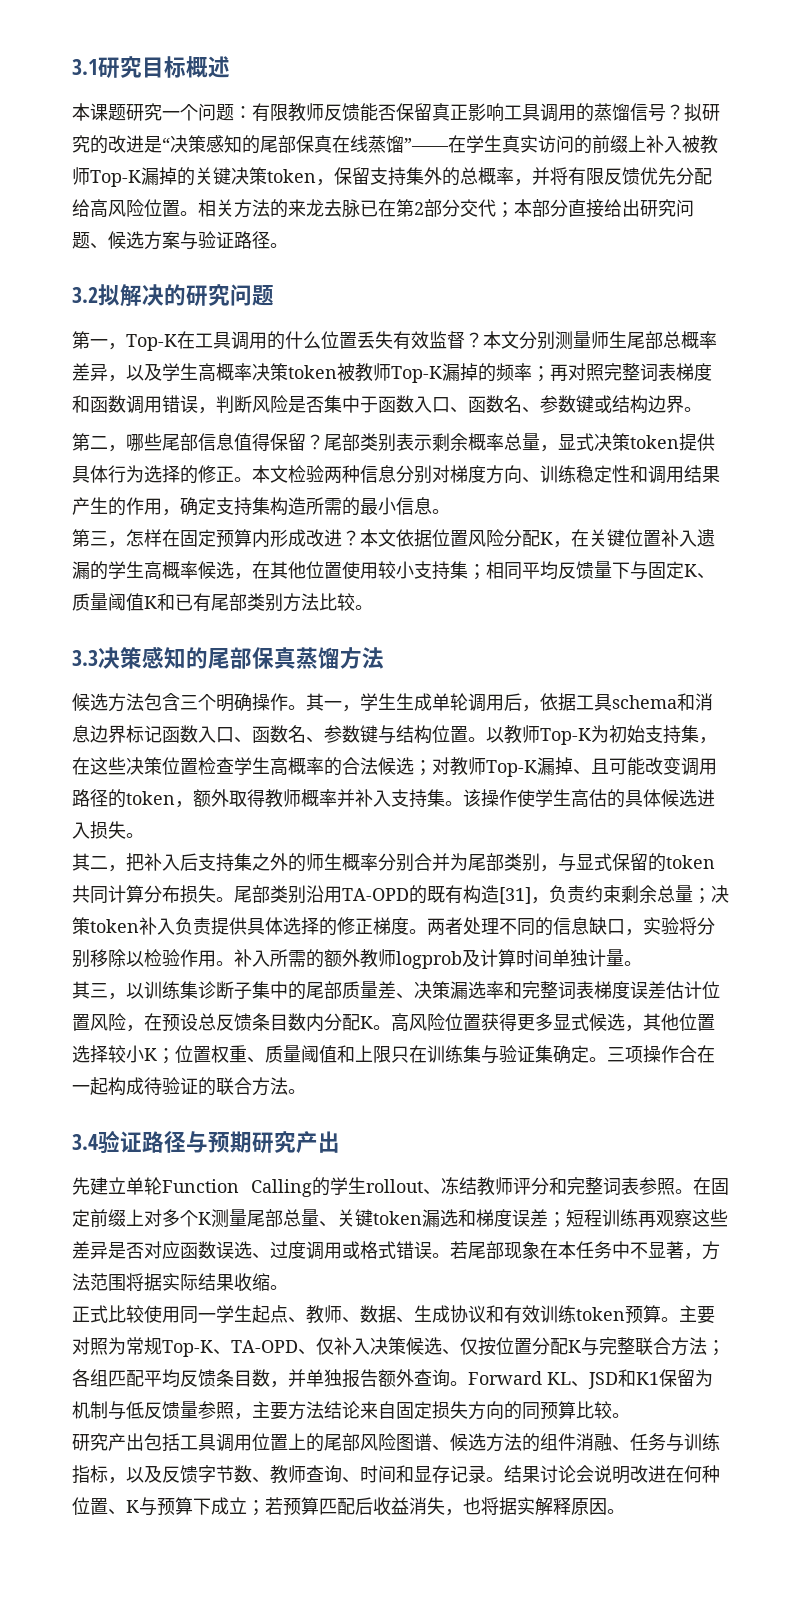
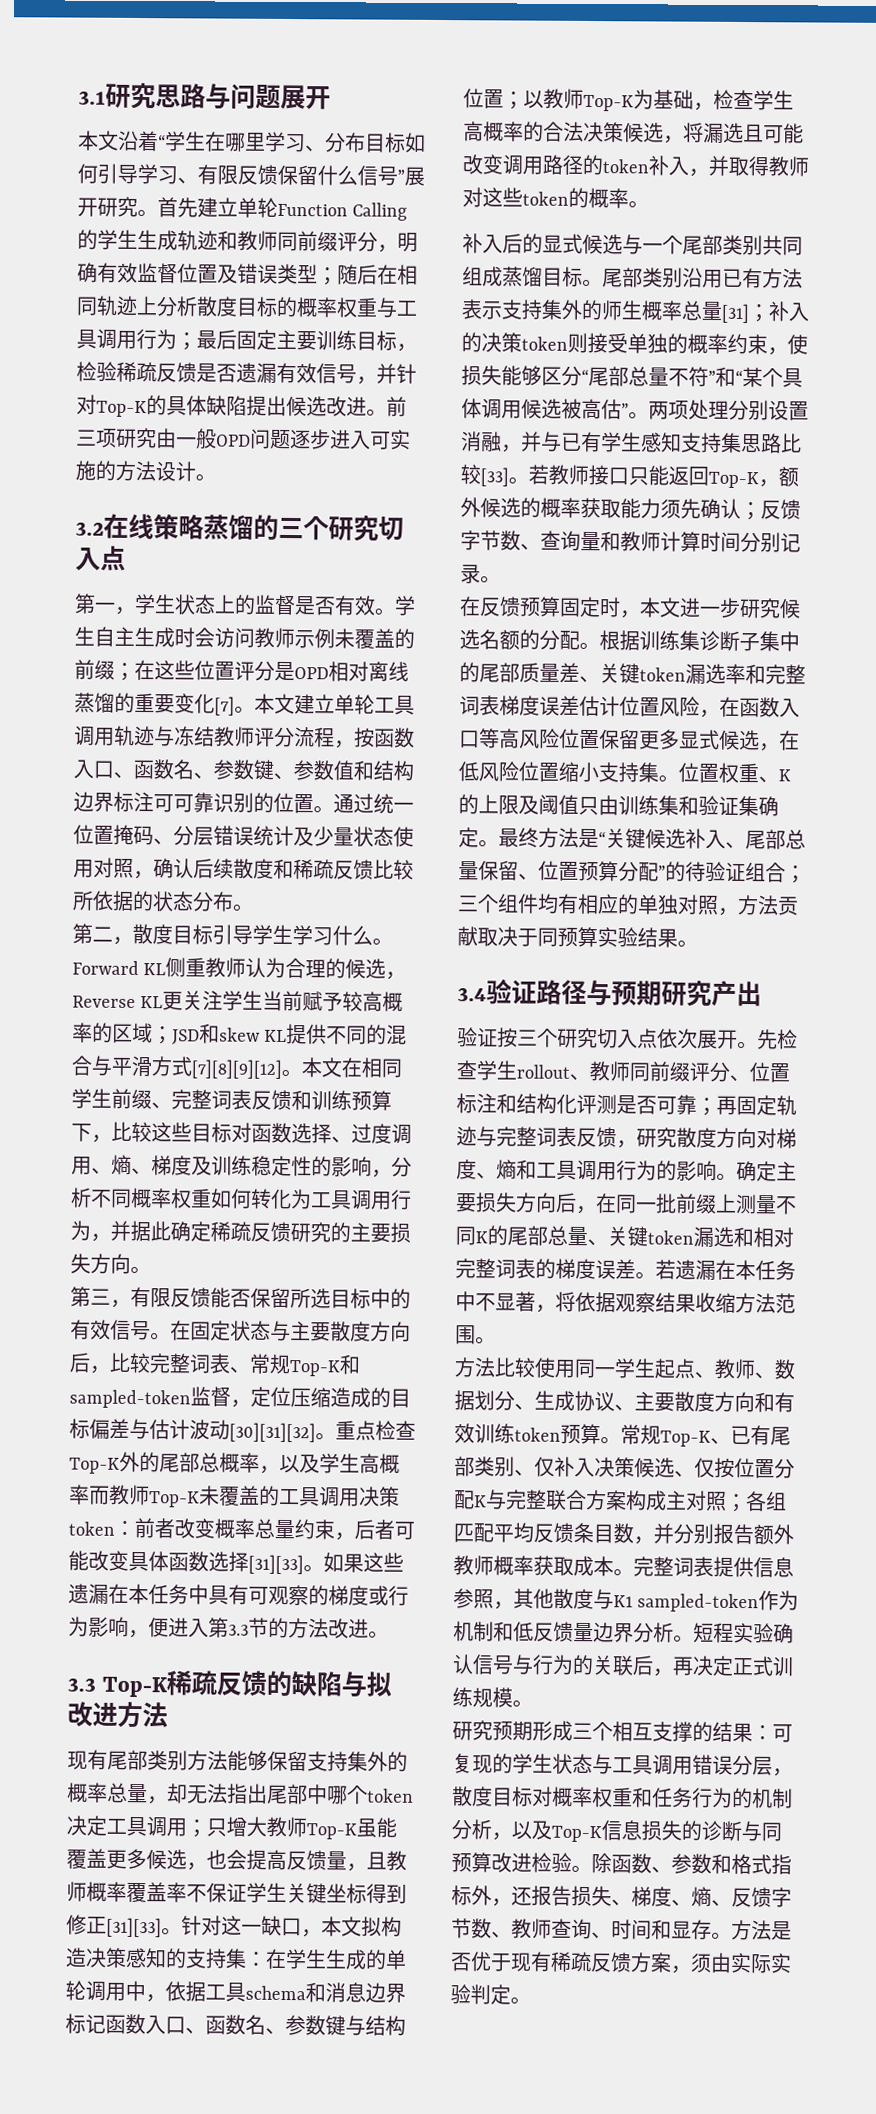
- 3.1研究目标概述
- 本课题研究一个问题：有限教师反馈能否保留真正影响工具调用的蒸馏信号？拟研究的改进是“决策感知的尾部保真在线蒸馏”——在学生真实访问的前缀上补入被教师Top-K漏掉的关键决策token，保留支持集外的总概率，并将有限反馈优先分配给高风险位置。相关方法的来龙去脉已在第2部分交代；本部分直接给出研究问题、候选方案与验证路径。
- 3.2拟解决的研究问题
- 第一，Top-K在工具调用的什么位置丢失有效监督？本文分别测量师生尾部总概率差异，以及学生高概率决策token被教师Top-K漏掉的频率；再对照完整词表梯度和函数调用错误，判断风险是否集中于函数入口、函数名、参数键或结构边界。
- 第二，哪些尾部信息值得保留？尾部类别表示剩余概率总量，显式决策token提供具体行为选择的修正。本文检验两种信息分别对梯度方向、训练稳定性和调用结果产生的作用，确定支持集构造所需的最小信息。
- 第三，怎样在固定预算内形成改进？本文依据位置风险分配K，在关键位置补入遗漏的学生高概率候选，在其他位置使用较小支持集；相同平均反馈量下与固定K、质量阈值K和已有尾部类别方法比较。
- 3.3决策感知的尾部保真蒸馏方法
- 候选方法包含三个明确操作。其一，学生生成单轮调用后，依据工具schema和消息边界标记函数入口、函数名、参数键与结构位置。以教师Top-K为初始支持集，在这些决策位置检查学生高概率的合法候选；对教师Top-K漏掉、且可能改变调用路径的token，额外取得教师概率并补入支持集。该操作使学生高估的具体候选进入损失。
- 其二，把补入后支持集之外的师生概率分别合并为尾部类别，与显式保留的token共同计算分布损失。尾部类别沿用TA-OPD的既有构造[31]，负责约束剩余总量；决策token补入负责提供具体选择的修正梯度。两者处理不同的信息缺口，实验将分别移除以检验作用。补入所需的额外教师logprob及计算时间单独计量。
- 其三，以训练集诊断子集中的尾部质量差、决策漏选率和完整词表梯度误差估计位置风险，在预设总反馈条目数内分配K。高风险位置获得更多显式候选，其他位置选择较小K；位置权重、质量阈值和上限只在训练集与验证集确定。三项操作合在一起构成待验证的联合方法。
+ 3.1研究思路与问题展开
+ 本文沿着“学生在哪里学习、分布目标如何引导学习、有限反馈保留什么信号”展开研究。首先建立单轮Function Calling的学生生成轨迹和教师同前缀评分，明确有效监督位置及错误类型；随后在相同轨迹上分析散度目标的概率权重与工具调用行为；最后固定主要训练目标，检验稀疏反馈是否遗漏有效信号，并针对Top-K的具体缺陷提出候选改进。前三项研究由一般OPD问题逐步进入可实施的方法设计。
+ 3.2在线策略蒸馏的三个研究切入点
+ 第一，学生状态上的监督是否有效。学生自主生成时会访问教师示例未覆盖的前缀；在这些位置评分是OPD相对离线蒸馏的重要变化[7]。本文建立单轮工具调用轨迹与冻结教师评分流程，按函数入口、函数名、参数键、参数值和结构边界标注可可靠识别的位置。通过统一位置掩码、分层错误统计及少量状态使用对照，确认后续散度和稀疏反馈比较所依据的状态分布。
+ 第二，散度目标引导学生学习什么。Forward KL侧重教师认为合理的候选，Reverse KL更关注学生当前赋予较高概率的区域；JSD和skew KL提供不同的混合与平滑方式[7][8][9][12]。本文在相同学生前缀、完整词表反馈和训练预算下，比较这些目标对函数选择、过度调用、熵、梯度及训练稳定性的影响，分析不同概率权重如何转化为工具调用行为，并据此确定稀疏反馈研究的主要损失方向。
+ 第三，有限反馈能否保留所选目标中的有效信号。在固定状态与主要散度方向后，比较完整词表、常规Top-K和sampled-token监督，定位压缩造成的目标偏差与估计波动[30][31][32]。重点检查Top-K外的尾部总概率，以及学生高概率而教师Top-K未覆盖的工具调用决策token：前者改变概率总量约束，后者可能改变具体函数选择[31][33]。如果这些遗漏在本任务中具有可观察的梯度或行为影响，便进入第3.3节的方法改进。
+ 3.3 Top-K稀疏反馈的缺陷与拟改进方法
+ 现有尾部类别方法能够保留支持集外的概率总量，却无法指出尾部中哪个token决定工具调用；只增大教师Top-K虽能覆盖更多候选，也会提高反馈量，且教师概率覆盖率不保证学生关键坐标得到修正[31][33]。针对这一缺口，本文拟构造决策感知的支持集：在学生生成的单轮调用中，依据工具schema和消息边界标记函数入口、函数名、参数键与结构位置；以教师Top-K为基础，检查学生高概率的合法决策候选，将漏选且可能改变调用路径的token补入，并取得教师对这些token的概率。
+ 补入后的显式候选与一个尾部类别共同组成蒸馏目标。尾部类别沿用已有方法表示支持集外的师生概率总量[31]；补入的决策token则接受单独的概率约束，使损失能够区分“尾部总量不符”和“某个具体调用候选被高估”。两项处理分别设置消融，并与已有学生感知支持集思路比较[33]。若教师接口只能返回Top-K，额外候选的概率获取能力须先确认；反馈字节数、查询量和教师计算时间分别记录。
+ 在反馈预算固定时，本文进一步研究候选名额的分配。根据训练集诊断子集中的尾部质量差、关键token漏选率和完整词表梯度误差估计位置风险，在函数入口等高风险位置保留更多显式候选，在低风险位置缩小支持集。位置权重、K的上限及阈值只由训练集和验证集确定。最终方法是“关键候选补入、尾部总量保留、位置预算分配”的待验证组合；三个组件均有相应的单独对照，方法贡献取决于同预算实验结果。
- 先建立单轮Function Calling的学生rollout、冻结教师评分和完整词表参照。在固定前缀上对多个K测量尾部总量、关键token漏选和梯度误差；短程训练再观察这些差异是否对应函数误选、过度调用或格式错误。若尾部现象在本任务中不显著，方法范围将据实际结果收缩。
- 正式比较使用同一学生起点、教师、数据、生成协议和有效训练token预算。
+ 验证按三个研究切入点依次展开。先检查学生rollout、教师同前缀评分、位置标注和结构化评测是否可靠；再固定轨迹与完整词表反馈，研究散度方向对梯度、熵和工具调用行为的影响。确定主要损失方向后，在同一批前缀上测量不同K的尾部总量、关键token漏选和相对完整词表的梯度误差。若遗漏在本任务中不显著，将依据观察结果收缩方法范围。
+ 方法比较使用同一学生起点、教师、数据划分、生成协议、主要散度方向和有效训练token预算。
- 主要对照为常规Top-K、TA-OPD、仅补入决策候选、仅按位置分配K与完整联合方法；各组匹配平均反馈条目数，并单独报告额外查询。Forward KL、JSD和K1保留为机制与低反馈量参照，主要方法结论来自固定损失方向的同预算比较。
- 研究产出包括工具调用位置上的尾部风险图谱、候选方法的组件消融、任务与训练指标，以及反馈字节数、教师查询、时间和显存记录。结果讨论会说明改进在何种位置、K与预算下成立；若预算匹配后收益消失，也将据实解释原因。
+ 常规Top-K、已有尾部类别、仅补入决策候选、仅按位置分配K与完整联合方案构成主对照；各组匹配平均反馈条目数，并分别报告额外教师概率获取成本。完整词表提供信息参照，其他散度与K1 sampled-token作为机制和低反馈量边界分析。短程实验确认信号与行为的关联后，再决定正式训练规模。
+ 研究预期形成三个相互支撑的结果：可复现的学生状态与工具调用错误分层，散度目标对概率权重和任务行为的机制分析，以及Top-K信息损失的诊断与同预算改进检验。除函数、参数和格式指标外，还报告损失、梯度、熵、反馈字节数、教师查询、时间和显存。方法是否优于现有稀疏反馈方案，须由实际实验判定。

